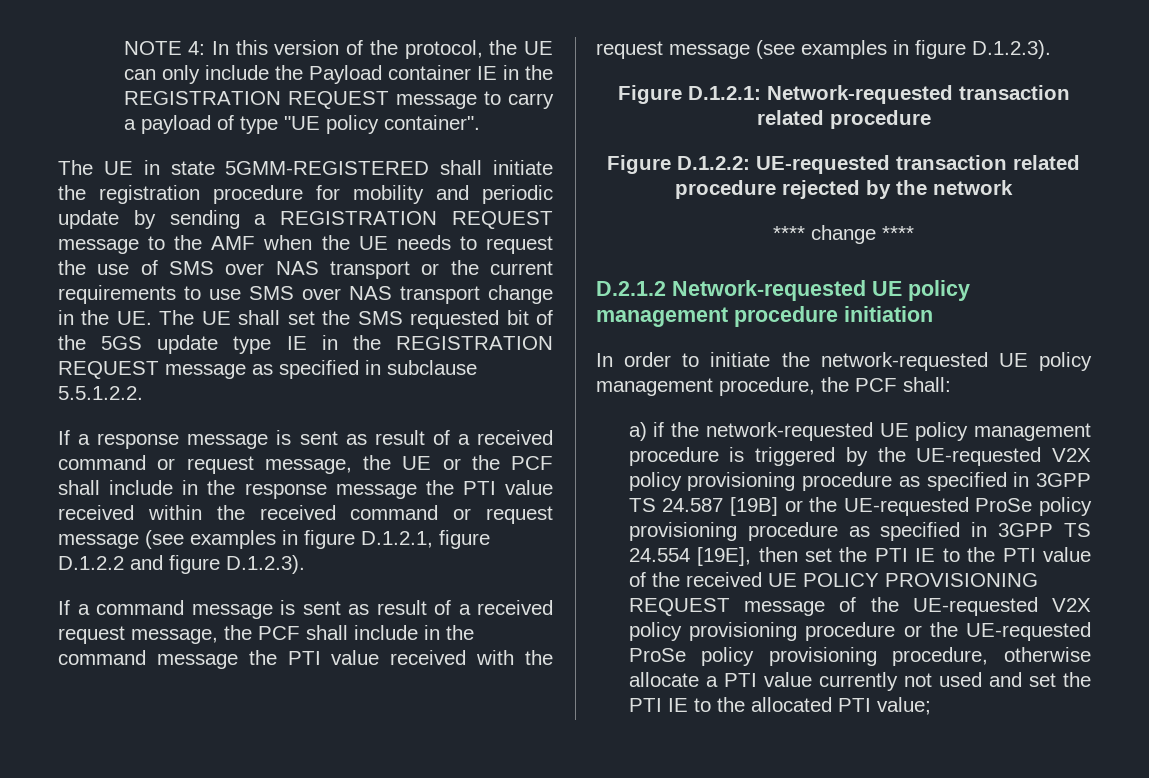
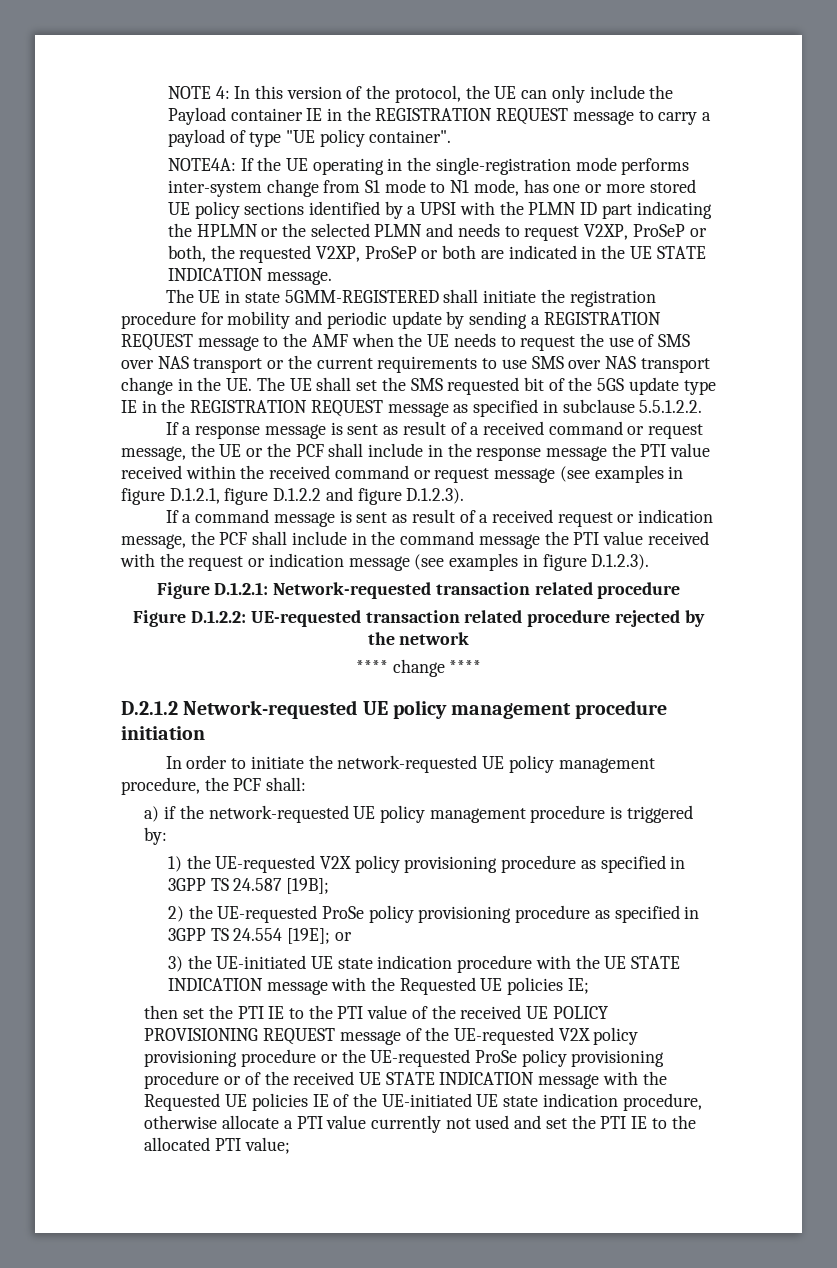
+ NOTE4A: If the UE operating in the single-registration mode performs inter-system change from S1 mode to N1 mode, has one or more stored UE policy sections identified by a UPSI with the PLMN ID part indicating the HPLMN or the selected PLMN and needs to request V2XP, ProSeP or both, the requested V2XP, ProSeP or both are indicated in the UE STATE INDICATION message.
- If a command message is sent as result of a received request message, the PCF shall include in the command message the PTI value received with the request message (see examples in figure D.1.2.3).
+ If a command message is sent as result of a received request or indication message, the PCF shall include in the command message the PTI value received with the request or indication message (see examples in figure D.1.2.3).
- a) if the network-requested UE policy management procedure is triggered by the UE-requested V2X policy provisioning procedure as specified in 3GPP TS 24.587 [19B] or the UE-requested ProSe policy provisioning procedure as specified in 3GPP TS 24.554 [19E], then set the PTI IE to the PTI value of the received UE POLICY PROVISIONING REQUEST message of the UE-requested V2X policy provisioning procedure or the UE-requested ProSe policy provisioning procedure, otherwise allocate a PTI value currently not used and set the PTI IE to the allocated PTI value;
+ a) if the network-requested UE policy management procedure is triggered by:
+ 1) the UE-requested V2X policy provisioning procedure as specified in 3GPP TS 24.587 [19B];
+ 2) the UE-requested ProSe policy provisioning procedure as specified in 3GPP TS 24.554 [19E]; or
+ 3) the UE-initiated UE state indication procedure with the UE STATE INDICATION message with the Requested UE policies IE;
+ then set the PTI IE to the PTI value of the received UE POLICY PROVISIONING REQUEST message of the UE-requested V2X policy provisioning procedure or the UE-requested ProSe policy provisioning procedure or of the received UE STATE INDICATION message with the Requested UE policies IE of the UE-initiated UE state indication procedure, otherwise allocate a PTI value currently not used and set the PTI IE to the allocated PTI value;

